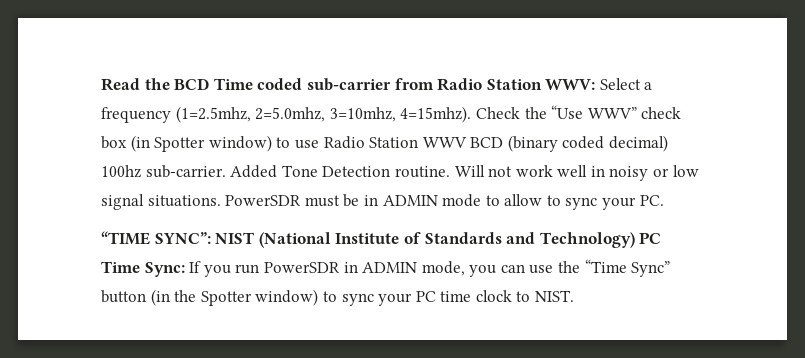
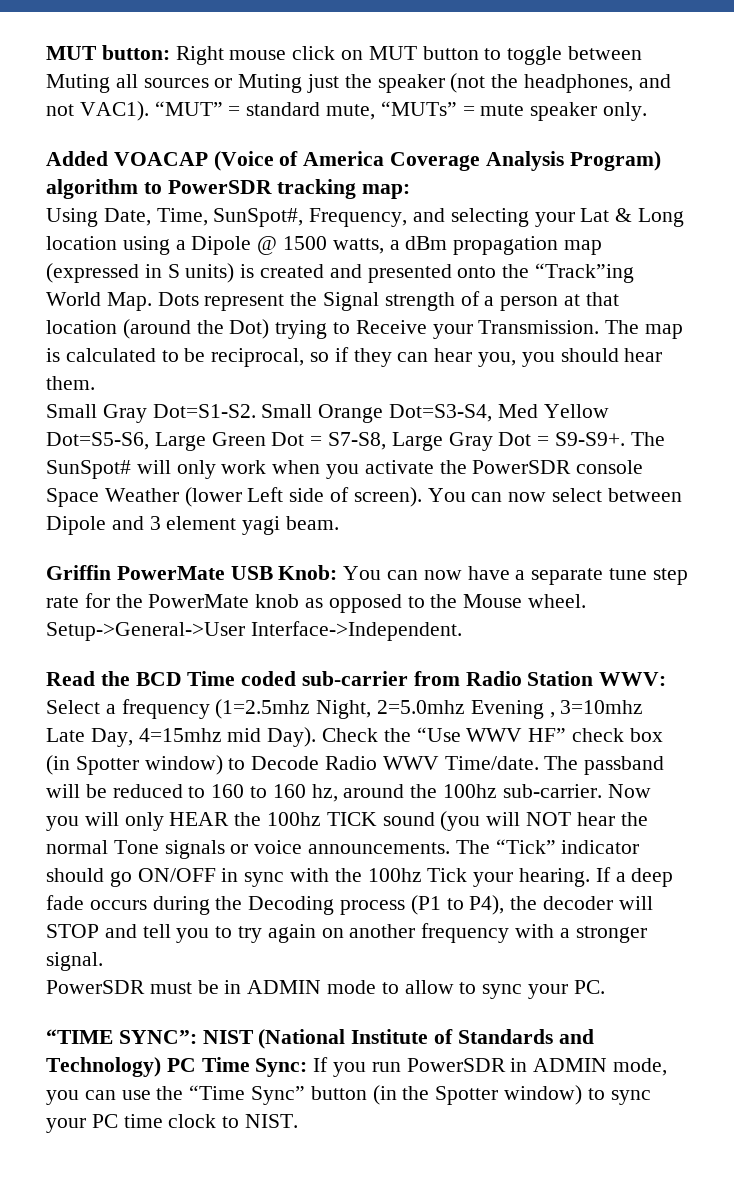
+ MUT button: Right mouse click on MUT button to toggle between Muting all sources or Muting just the speaker (not the headphones, and not VAC1). “MUT” = standard mute, “MUTs” = mute speaker only.
+ Added VOACAP (Voice of America Coverage Analysis Program) algorithm to PowerSDR tracking map:
+ Using Date, Time, SunSpot#, Frequency, and selecting your Lat & Long location using a Dipole @ 1500 watts, a dBm propagation map (expressed in S units) is created and presented onto the “Track”ing World Map. Dots represent the Signal strength of a person at that location (around the Dot) trying to Receive your Transmission. The map is calculated to be reciprocal, so if they can hear you, you should hear them.
+ Small Gray Dot=S1-S2. Small Orange Dot=S3-S4, Med Yellow Dot=S5-S6, Large Green Dot = S7-S8, Large Gray Dot = S9-S9+. The SunSpot# will only work when you activate the PowerSDR console Space Weather (lower Left side of screen). You can now select between Dipole and 3 element yagi beam.
+ Griffin PowerMate USB Knob: You can now have a separate tune step rate for the PowerMate knob as opposed to the Mouse wheel. Setup->General->User Interface->Independent.
- Read the BCD Time coded sub-carrier from Radio Station WWV: Select a frequency (1=2.5mhz, 2=5.0mhz, 3=10mhz, 4=15mhz).
+ Read the BCD Time coded sub-carrier from Radio Station WWV: Select a frequency (1=2.5mhz Night, 2=5.0mhz Evening , 3=10mhz Late Day, 4=15mhz mid Day).
- Check the “Use WWV” check box (in Spotter window) to use Radio Station WWV BCD (binary coded decimal) 100hz sub-carrier. Added Tone Detection routine. Will not work well in noisy or low signal situations. PowerSDR must be in ADMIN mode to allow to sync your PC.
+ Check the “Use WWV HF” check box (in Spotter window) to Decode Radio WWV Time/date. The passband will be reduced to 160 to 160 hz, around the 100hz sub-carrier. Now you will only HEAR the 100hz TICK sound (you will NOT hear the normal Tone signals or voice announcements. The “Tick” indicator should go ON/OFF in sync with the 100hz Tick your hearing. If a deep fade occurs during the Decoding process (P1 to P4), the decoder will STOP and tell you to try again on another frequency with a stronger signal.
+ PowerSDR must be in ADMIN mode to allow to sync your PC.

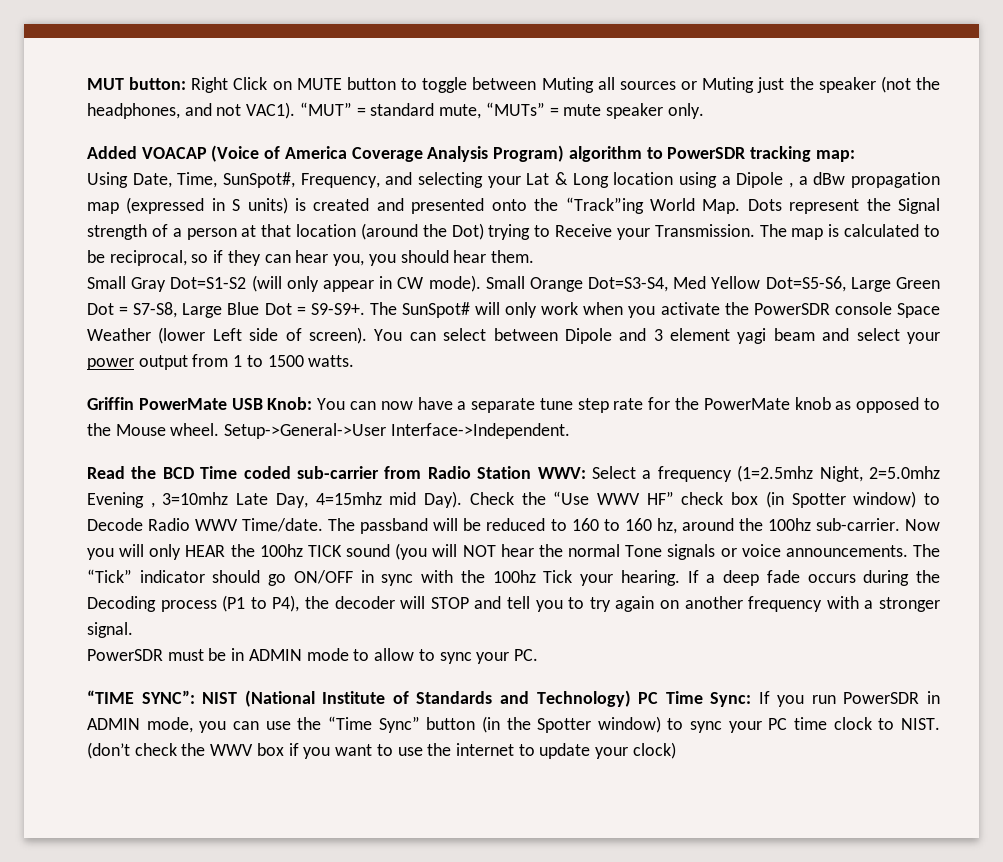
- MUT button: Right mouse click on MUT button to toggle between Muting all sources or Muting just the speaker (not the headphones, and not VAC1).
+ MUT button: Right Click on MUTE button to toggle between Muting all sources or Muting just the speaker (not the headphones, and not VAC1).
- Using Date, Time, SunSpot#, Frequency, and selecting your Lat & Long location using a Dipole @ 1500 watts, a dBm propagation map (expressed in S units) is created and presented onto the “Track”ing World Map. Dots represent the Signal strength of a person at that location (around the Dot) trying to Receive your Transmission.
+ Using Date, Time, SunSpot#, Frequency, and selecting your Lat & Long location using a Dipole , a dBw propagation map (expressed in S units) is created and presented onto the “Track”ing World Map. Dots represent the Signal strength of a person at that location (around the Dot) trying to Receive your Transmission.
- Small Gray Dot=S1-S2.
+ Small Gray Dot=S1-S2 (will only appear in CW mode).
- Small Orange Dot=S3-S4, Med Yellow Dot=S5-S6, Large Green Dot = S7-S8, Large Gray Dot = S9-S9+.
+ Small Orange Dot=S3-S4, Med Yellow Dot=S5-S6, Large Green Dot = S7-S8, Large Blue Dot = S9-S9+.
- You can now select between Dipole and 3 element yagi beam.
+ You can select between Dipole and 3 element yagi beam and select your power output from 1 to 1500 watts.
+ (don’t check the WWV box if you want to use the internet to update your clock)

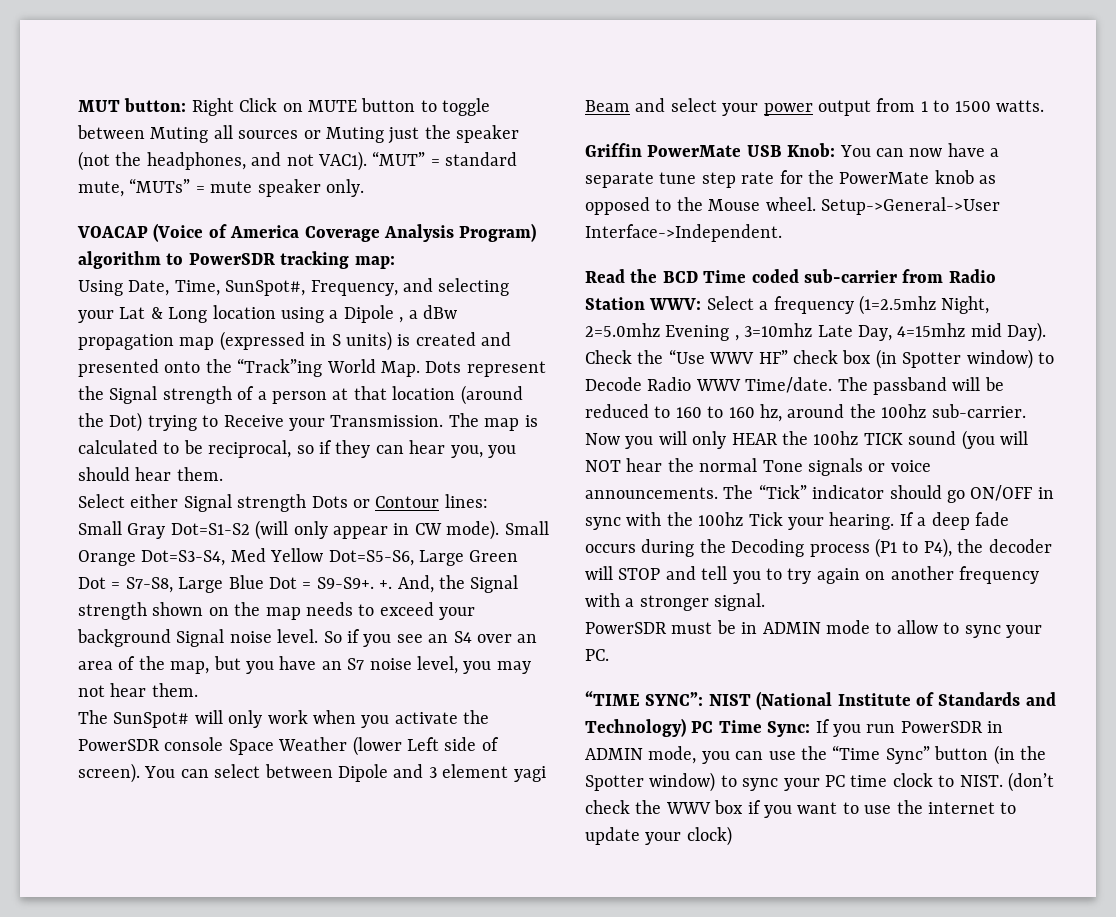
- Added VOACAP (Voice of America Coverage Analysis Program) algorithm to PowerSDR tracking map:
+ VOACAP (Voice of America Coverage Analysis Program) algorithm to PowerSDR tracking map:
+ Select either Signal strength Dots or Contour lines:
- Small Orange Dot=S3-S4, Med Yellow Dot=S5-S6, Large Green Dot = S7-S8, Large Blue Dot = S9-S9+. The SunSpot# will only work when you activate the PowerSDR console Space Weather (lower Left side of screen).
+ Small Orange Dot=S3-S4, Med Yellow Dot=S5-S6, Large Green Dot = S7-S8, Large Blue Dot = S9-S9+. +. And, the Signal strength shown on the map needs to exceed your background Signal noise level. So if you see an S4 over an area of the map, but you have an S7 noise level, you may not hear them.
+ The SunSpot# will only work when you activate the PowerSDR console Space Weather (lower Left side of screen).
- You can select between Dipole and 3 element yagi beam and select your power output from 1 to 1500 watts.
+ You can select between Dipole and 3 element yagi Beam and select your power output from 1 to 1500 watts.

